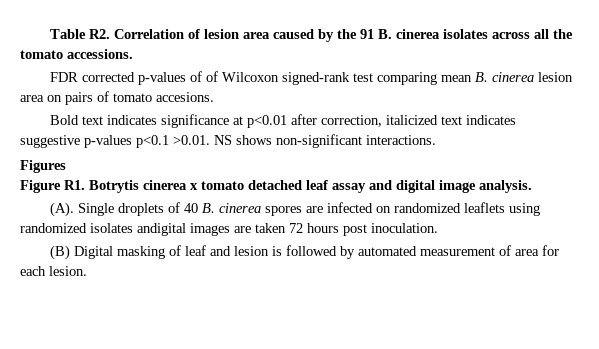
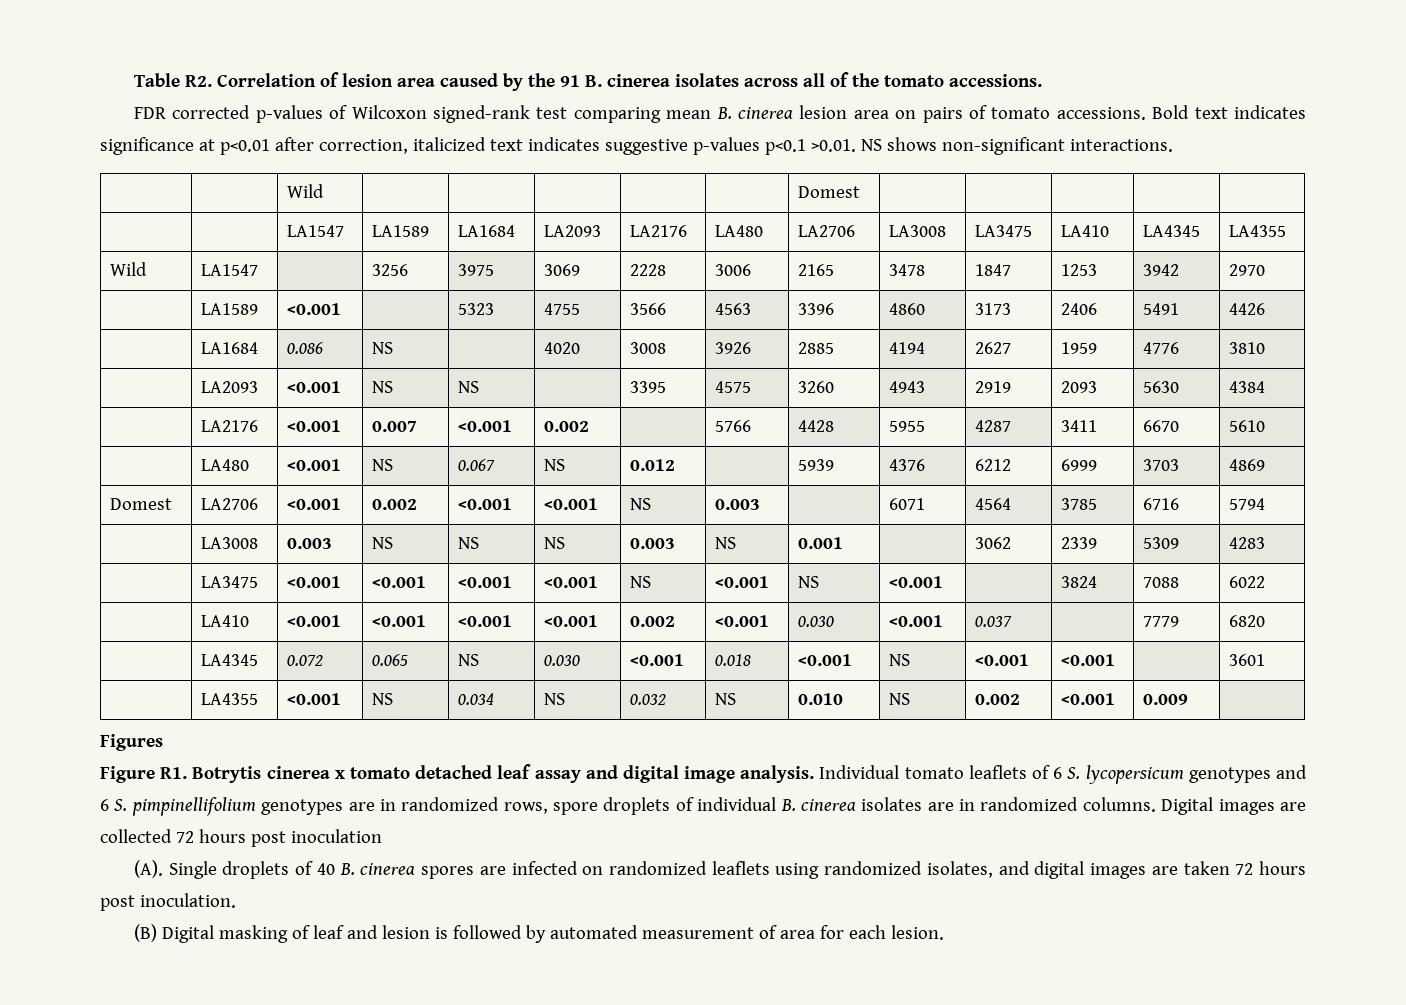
- Table R2. Correlation of lesion area caused by the 91 B. cinerea isolates across all the tomato accessions.
+ Table R2. Correlation of lesion area caused by the 91 B. cinerea isolates across all of the tomato accessions.
- FDR corrected p-values of of Wilcoxon signed-rank test comparing mean B. cinerea lesion area on pairs of tomato accesions.
- Bold text indicates significance at p<0.01 after correction, italicized text indicates suggestive p-values p<0.1 >0.01. NS shows non-significant interactions.
+ FDR corrected p-values of Wilcoxon signed-rank test comparing mean B. cinerea lesion area on pairs of tomato accessions. Bold text indicates significance at p<0.01 after correction, italicized text indicates suggestive p-values p<0.1 >0.01. NS shows non-significant interactions.
+ | | Wild | | | | | | Domest | | | | |
+ | | LA1547 | LA1589 | LA1684 | LA2093 | LA2176 | LA480 | LA2706 | LA3008 | LA3475 | LA410 | LA4345 | LA4355
+ Wild | LA1547 | | 3256 | 3975 | 3069 | 2228 | 3006 | 2165 | 3478 | 1847 | 1253 | 3942 | 2970
+ | LA1589 | <0.001 | | 5323 | 4755 | 3566 | 4563 | 3396 | 4860 | 3173 | 2406 | 5491 | 4426
+ | LA1684 | 0.086 | NS | | 4020 | 3008 | 3926 | 2885 | 4194 | 2627 | 1959 | 4776 | 3810
+ | LA2093 | <0.001 | NS | NS | | 3395 | 4575 | 3260 | 4943 | 2919 | 2093 | 5630 | 4384
+ | LA2176 | <0.001 | 0.007 | <0.001 | 0.002 | | 5766 | 4428 | 5955 | 4287 | 3411 | 6670 | 5610
+ | LA480 | <0.001 | NS | 0.067 | NS | 0.012 | | 5939 | 4376 | 6212 | 6999 | 3703 | 4869
+ Domest | LA2706 | <0.001 | 0.002 | <0.001 | <0.001 | NS | 0.003 | | 6071 | 4564 | 3785 | 6716 | 5794
+ | LA3008 | 0.003 | NS | NS | NS | 0.003 | NS | 0.001 | | 3062 | 2339 | 5309 | 4283
+ | LA3475 | <0.001 | <0.001 | <0.001 | <0.001 | NS | <0.001 | NS | <0.001 | | 3824 | 7088 | 6022
+ | LA410 | <0.001 | <0.001 | <0.001 | <0.001 | 0.002 | <0.001 | 0.030 | <0.001 | 0.037 | | 7779 | 6820
+ | LA4345 | 0.072 | 0.065 | NS | 0.030 | <0.001 | 0.018 | <0.001 | NS | <0.001 | <0.001 | | 3601
+ | LA4355 | <0.001 | NS | 0.034 | NS | 0.032 | NS | 0.010 | NS | 0.002 | <0.001 | 0.009 |
+ Individual tomato leaflets of 6 S. lycopersicum genotypes and 6 S. pimpinellifolium genotypes are in randomized rows, spore droplets of individual B. cinerea isolates are in randomized columns. Digital images are collected 72 hours post inoculation
- (A). Single droplets of 40 B. cinerea spores are infected on randomized leaflets using randomized isolates andigital images are taken 72 hours post inoculation.
+ (A). Single droplets of 40 B. cinerea spores are infected on randomized leaflets using randomized isolates, and digital images are taken 72 hours post inoculation.

